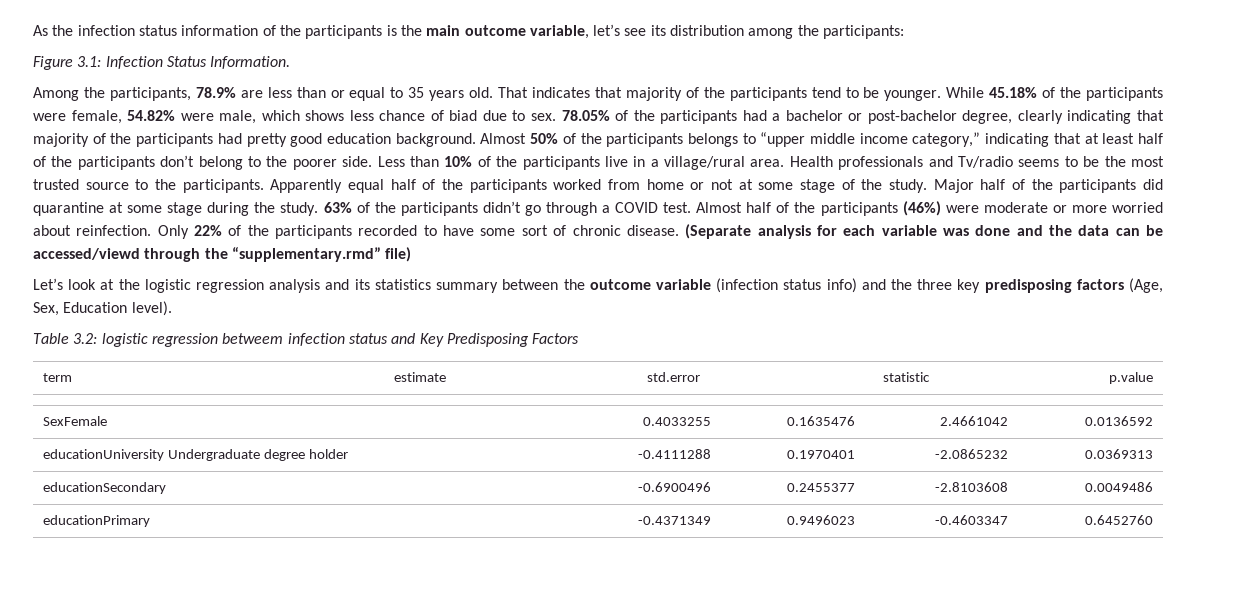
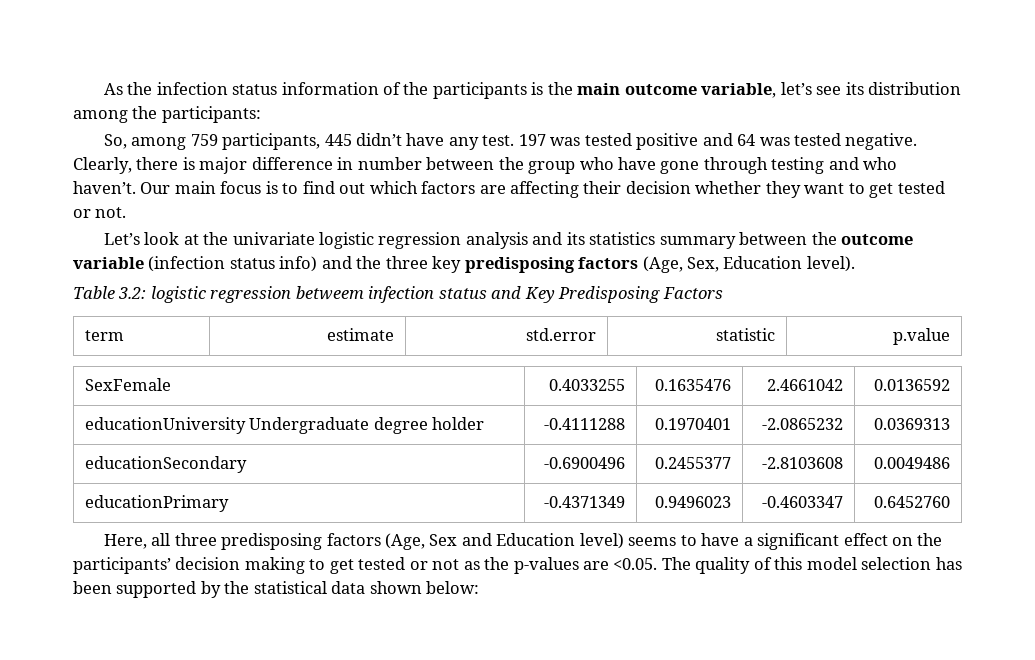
- Figure 3.1: Infection Status Information.
- Among the participants, 78.9% are less than or equal to 35 years old. That indicates that majority of the participants tend to be younger. While 45.18% of the participants were female, 54.82% were male, which shows less chance of biad due to sex. 78.05% of the participants had a bachelor or post-bachelor degree, clearly indicating that majority of the participants had pretty good education background. Almost 50% of the participants belongs to “upper middle income category,” indicating that at least half of the participants don’t belong to the poorer side. Less than 10% of the participants live in a village/rural area. Health professionals and Tv/radio seems to be the most trusted source to the participants. Apparently equal half of the participants worked from home or not at some stage of the study. Major half of the participants did quarantine at some stage during the study. 63% of the participants didn’t go through a COVID test. Almost half of the participants (46%) were moderate or more worried about reinfection. Only 22% of the participants recorded to have some sort of chronic disease. (Separate analysis for each variable was done and the data can be accessed/viewd through the “supplementary.rmd” file)
+ So, among 759 participants, 445 didn’t have any test. 197 was tested positive and 64 was tested negative. Clearly, there is major difference in number between the group who have gone through testing and who haven’t. Our main focus is to find out which factors are affecting their decision whether they want to get tested or not.
- Let’s look at the logistic regression analysis and its statistics summary between the outcome variable (infection status info) and the three key predisposing factors (Age, Sex, Education level).
+ Let’s look at the univariate logistic regression analysis and its statistics summary between the outcome variable (infection status info) and the three key predisposing factors (Age, Sex, Education level).
+ Here, all three predisposing factors (Age, Sex and Education level) seems to have a significant effect on the participants’ decision making to get tested or not as the p-values are <0.05. The quality of this model selection has been supported by the statistical data shown below:

